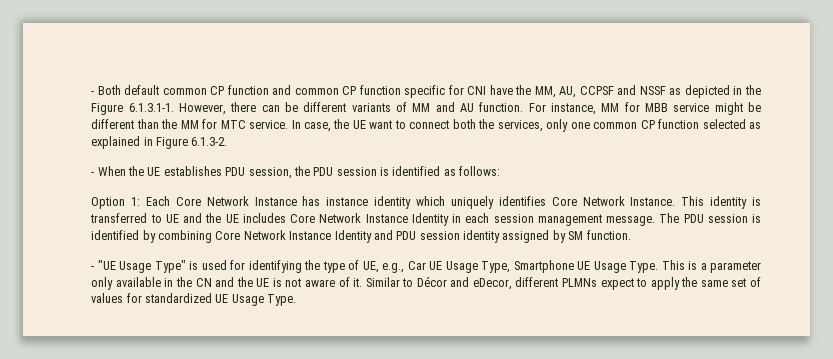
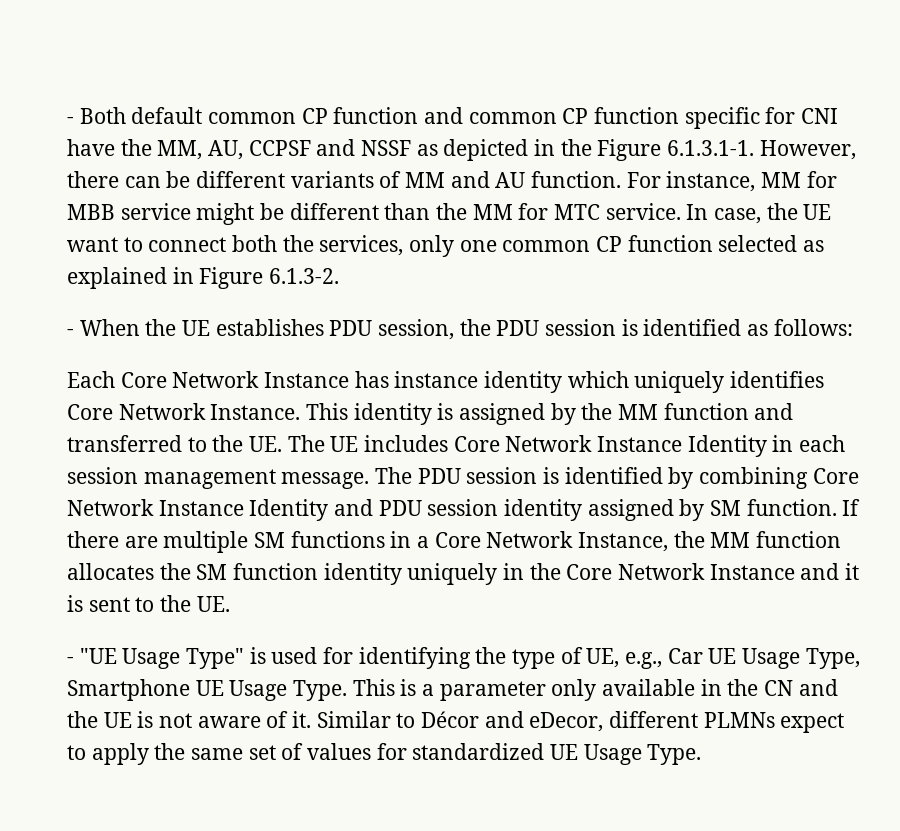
- Option 1: Each Core Network Instance has instance identity which uniquely identifies Core Network Instance.
+ Each Core Network Instance has instance identity which uniquely identifies Core Network Instance.
- This identity is transferred to UE and the UE includes Core Network Instance Identity in each session management message.
+ This identity is assigned by the MM function and transferred to the UE. The UE includes Core Network Instance Identity in each session management message.
+ If there are multiple SM functions in a Core Network Instance, the MM function allocates the SM function identity uniquely in the Core Network Instance and it is sent to the UE.

